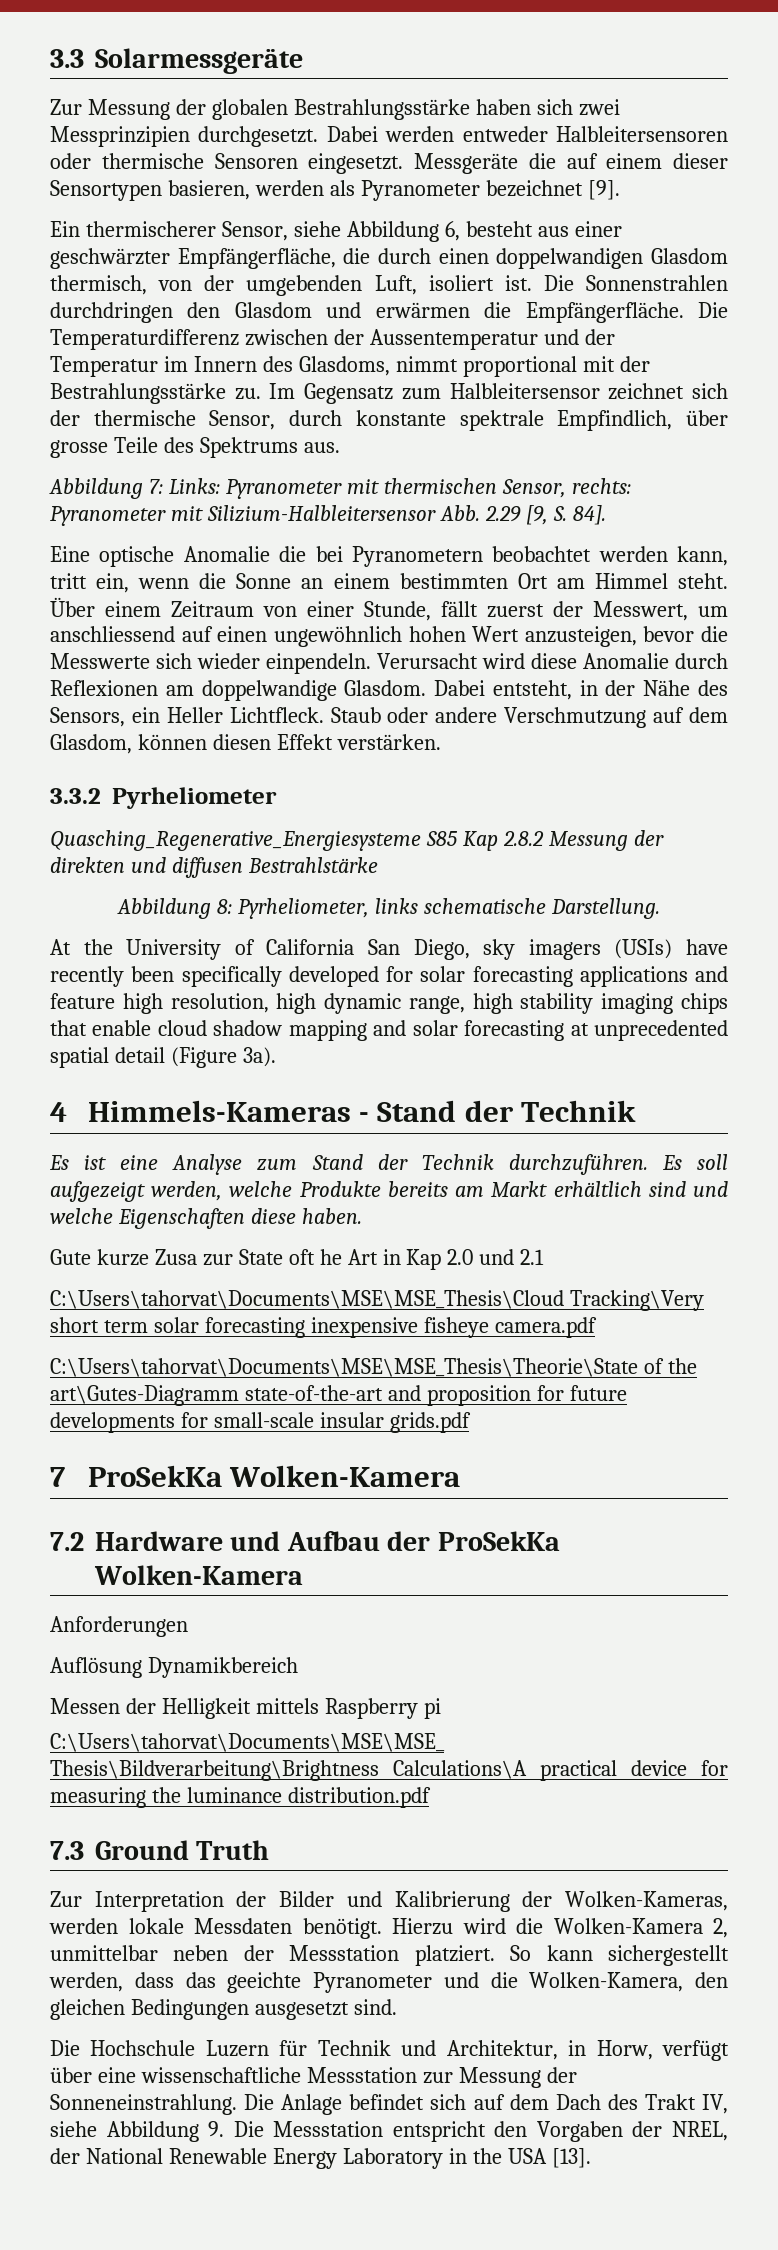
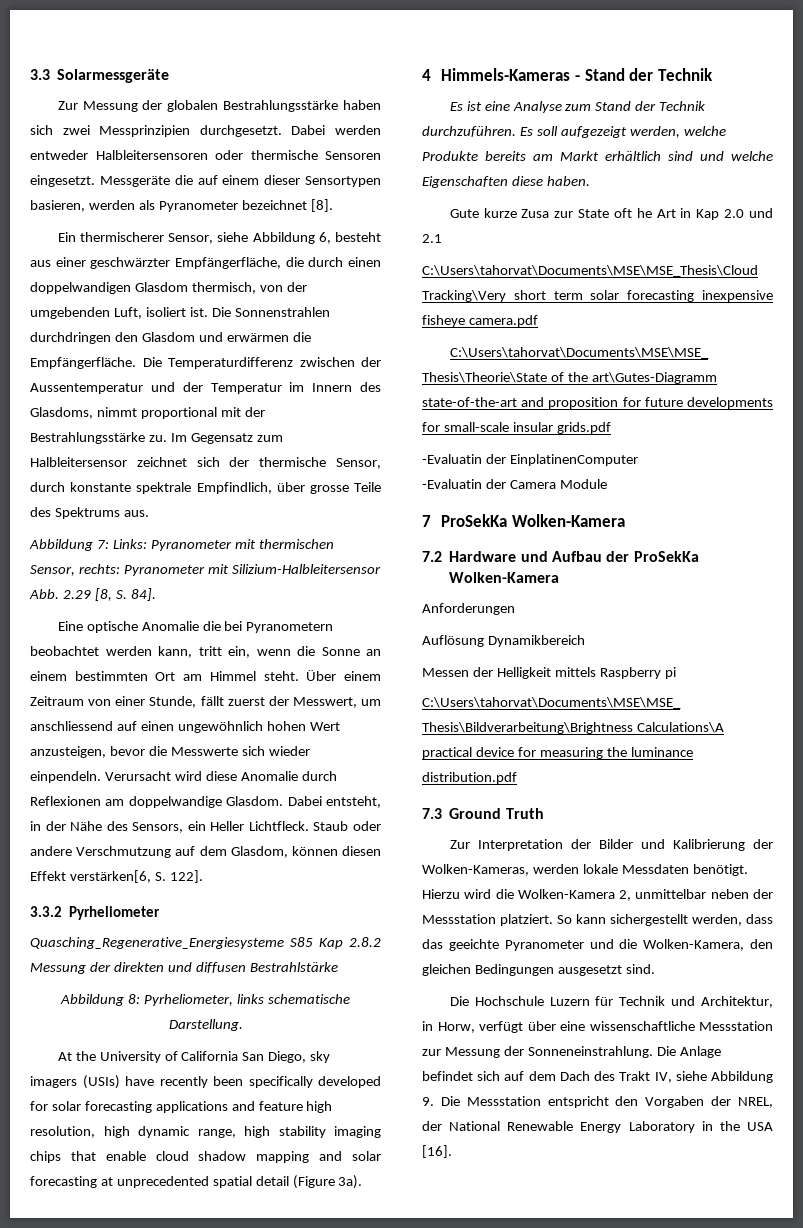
- Messgeräte die auf einem dieser Sensortypen basieren, werden als Pyranometer bezeichnet [9].
+ Messgeräte die auf einem dieser Sensortypen basieren, werden als Pyranometer bezeichnet [8].
- Abbildung 7: Links: Pyranometer mit thermischen Sensor, rechts: Pyranometer mit Silizium-Halbleitersensor Abb. 2.29 [9, S. 84].
+ Abbildung 7: Links: Pyranometer mit thermischen Sensor, rechts: Pyranometer mit Silizium-Halbleitersensor Abb. 2.29 [8, S. 84].
- Staub oder andere Verschmutzung auf dem Glasdom, können diesen Effekt verstärken.
+ Staub oder andere Verschmutzung auf dem Glasdom, können diesen Effekt verstärken[6, S. 122].
+ -Evaluatin der EinplatinenComputer
+ -Evaluatin der Camera Module
- Die Anlage befindet sich auf dem Dach des Trakt IV, siehe Abbildung 9. Die Messstation entspricht den Vorgaben der NREL, der National Renewable Energy Laboratory in the USA [13].
+ Die Anlage befindet sich auf dem Dach des Trakt IV, siehe Abbildung 9. Die Messstation entspricht den Vorgaben der NREL, der National Renewable Energy Laboratory in the USA [16].

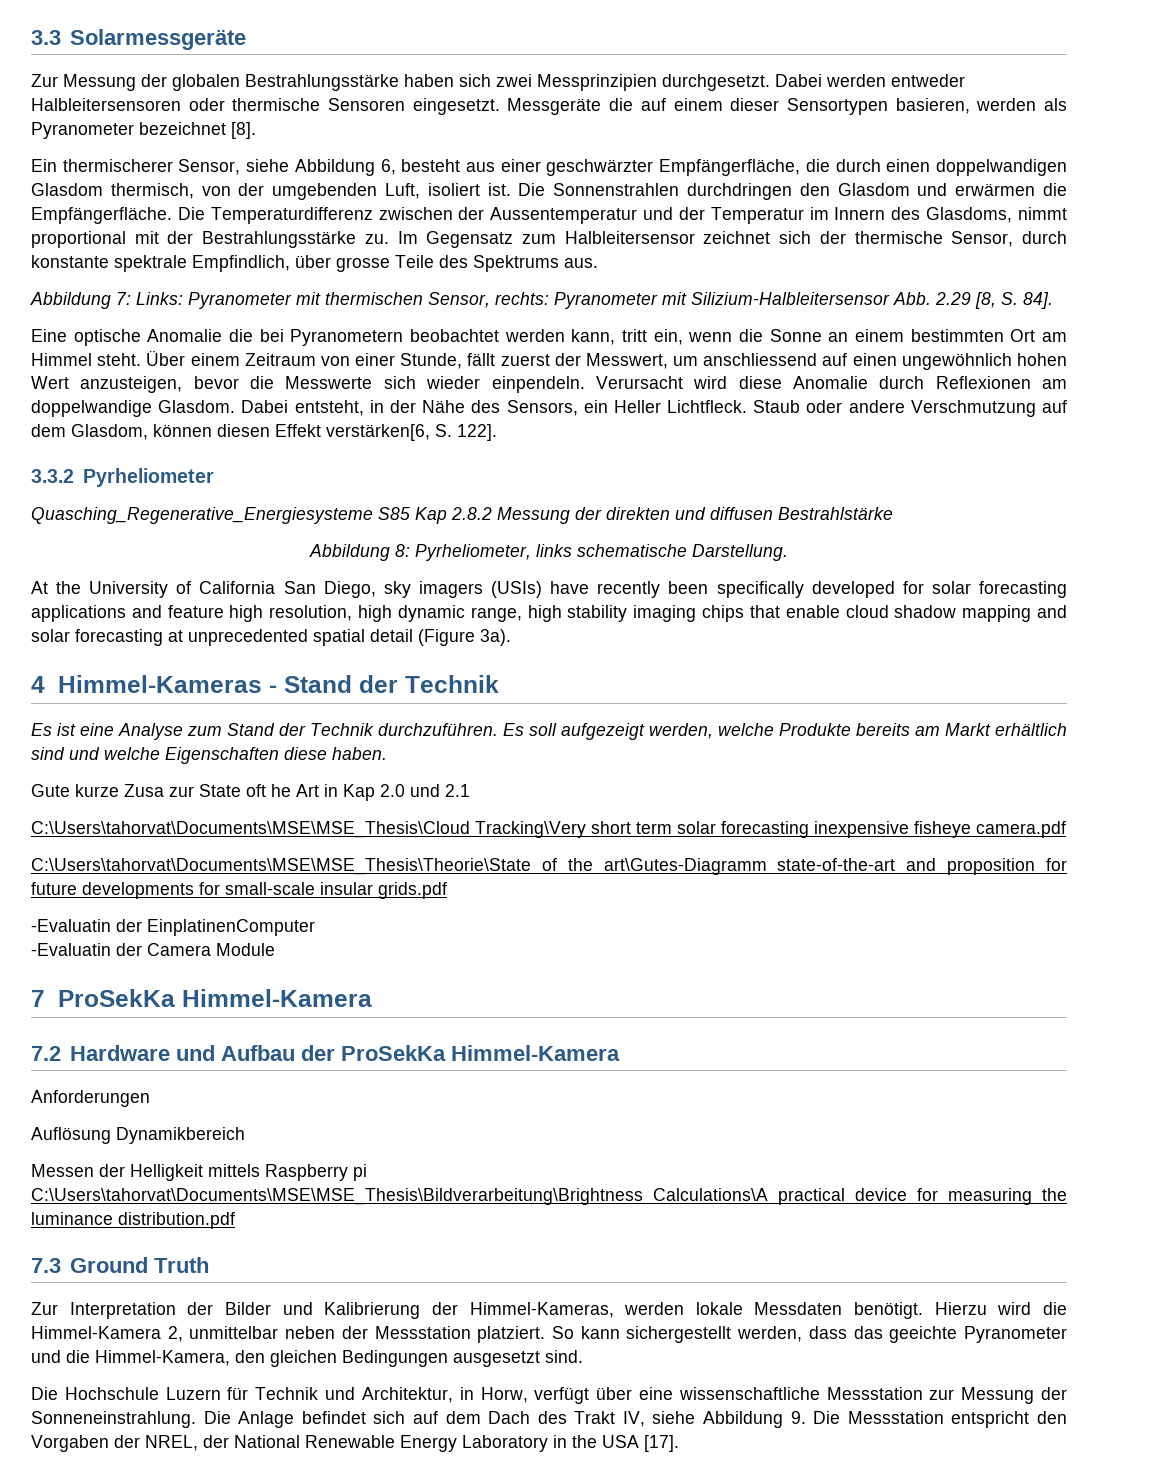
- 4 Himmels-Kameras - Stand der Technik
+ 4 Himmel-Kameras - Stand der Technik
- 7 ProSekKa Wolken-Kamera
+ 7 ProSekKa Himmel-Kamera
- 7.2 Hardware und Aufbau der ProSekKa Wolken-Kamera
+ 7.2 Hardware und Aufbau der ProSekKa Himmel-Kamera
- Zur Interpretation der Bilder und Kalibrierung der Wolken-Kameras, werden lokale Messdaten benötigt.
+ Zur Interpretation der Bilder und Kalibrierung der Himmel-Kameras, werden lokale Messdaten benötigt.
- Hierzu wird die Wolken-Kamera 2, unmittelbar neben der Messstation platziert.
+ Hierzu wird die Himmel-Kamera 2, unmittelbar neben der Messstation platziert.
- So kann sichergestellt werden, dass das geeichte Pyranometer und die Wolken-Kamera, den gleichen Bedingungen ausgesetzt sind.
+ So kann sichergestellt werden, dass das geeichte Pyranometer und die Himmel-Kamera, den gleichen Bedingungen ausgesetzt sind.
- Die Anlage befindet sich auf dem Dach des Trakt IV, siehe Abbildung 9. Die Messstation entspricht den Vorgaben der NREL, der National Renewable Energy Laboratory in the USA [16].
+ Die Anlage befindet sich auf dem Dach des Trakt IV, siehe Abbildung 9. Die Messstation entspricht den Vorgaben der NREL, der National Renewable Energy Laboratory in the USA [17].

